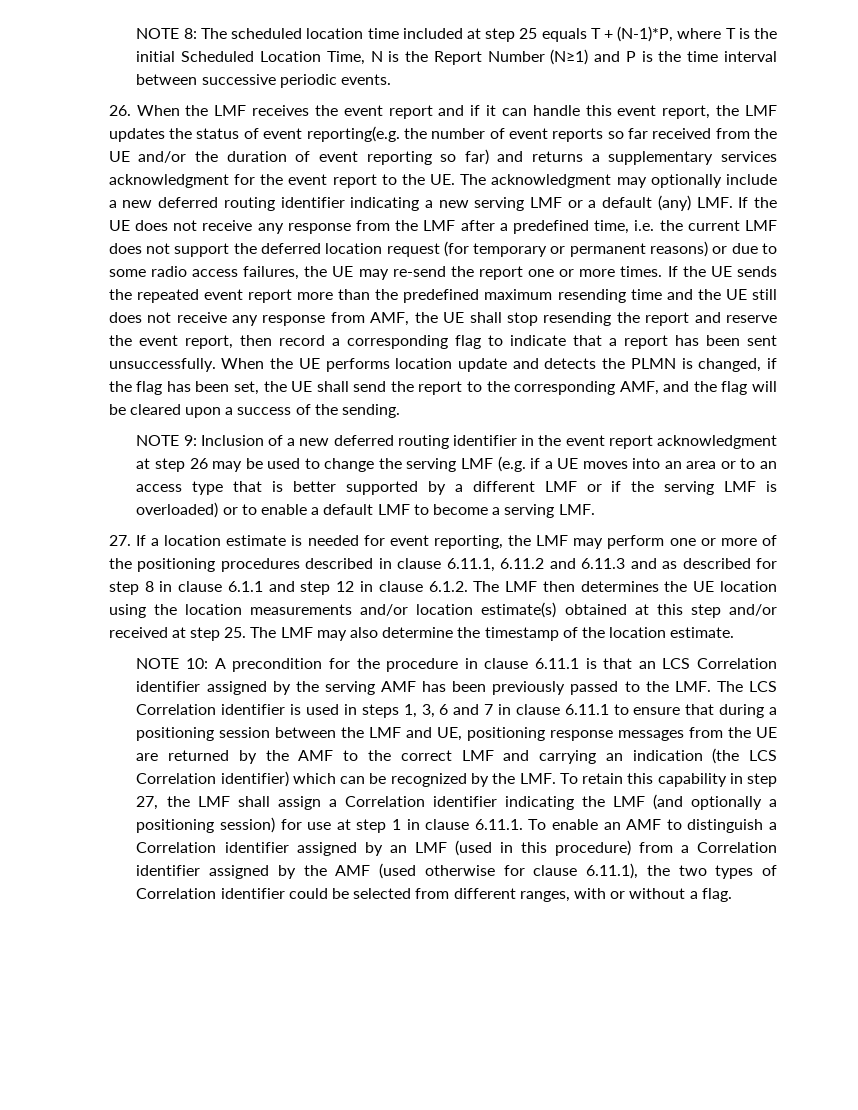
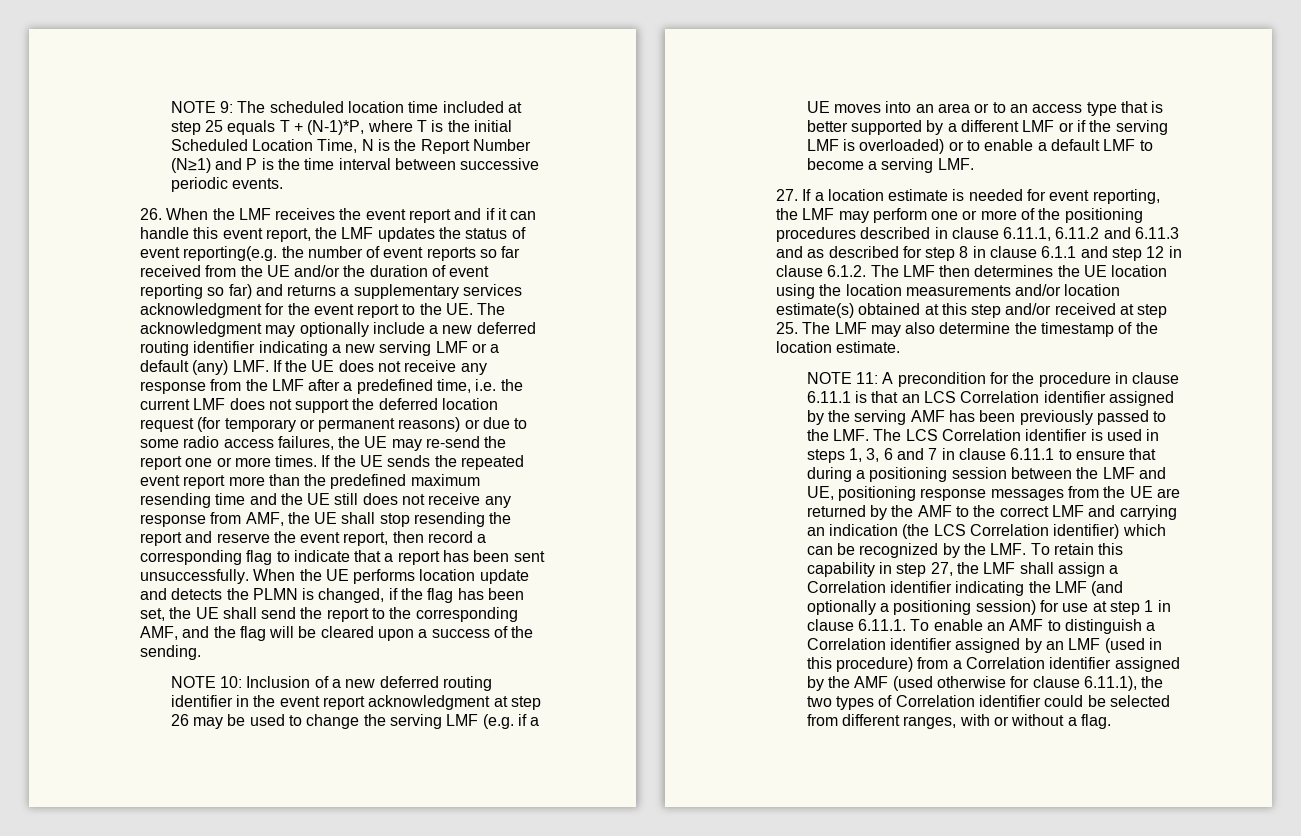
- NOTE 8: The scheduled location time included at step 25 equals T + (N-1)*P, where T is the initial Scheduled Location Time, N is the Report Number (N≥1) and P is the time interval between successive periodic events.
+ NOTE 9: The scheduled location time included at step 25 equals T + (N-1)*P, where T is the initial Scheduled Location Time, N is the Report Number (N≥1) and P is the time interval between successive periodic events.
- NOTE 9:
+ NOTE 10:
- NOTE 10:
+ NOTE 11:

